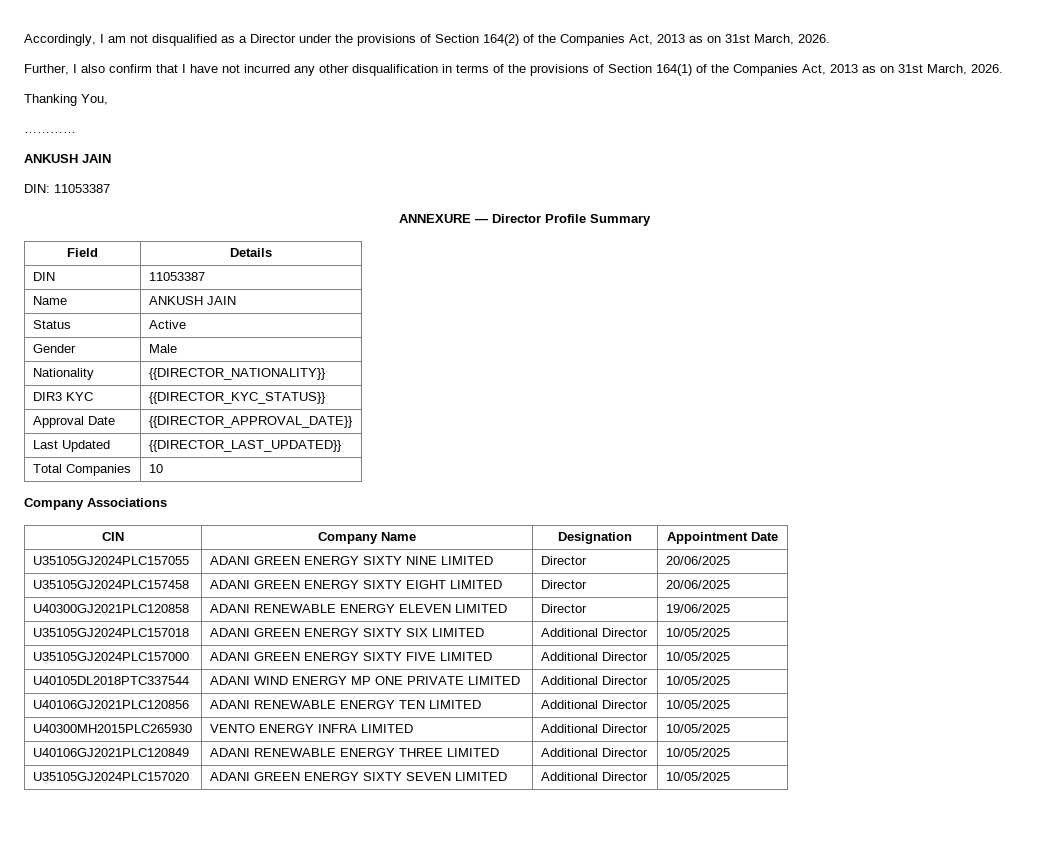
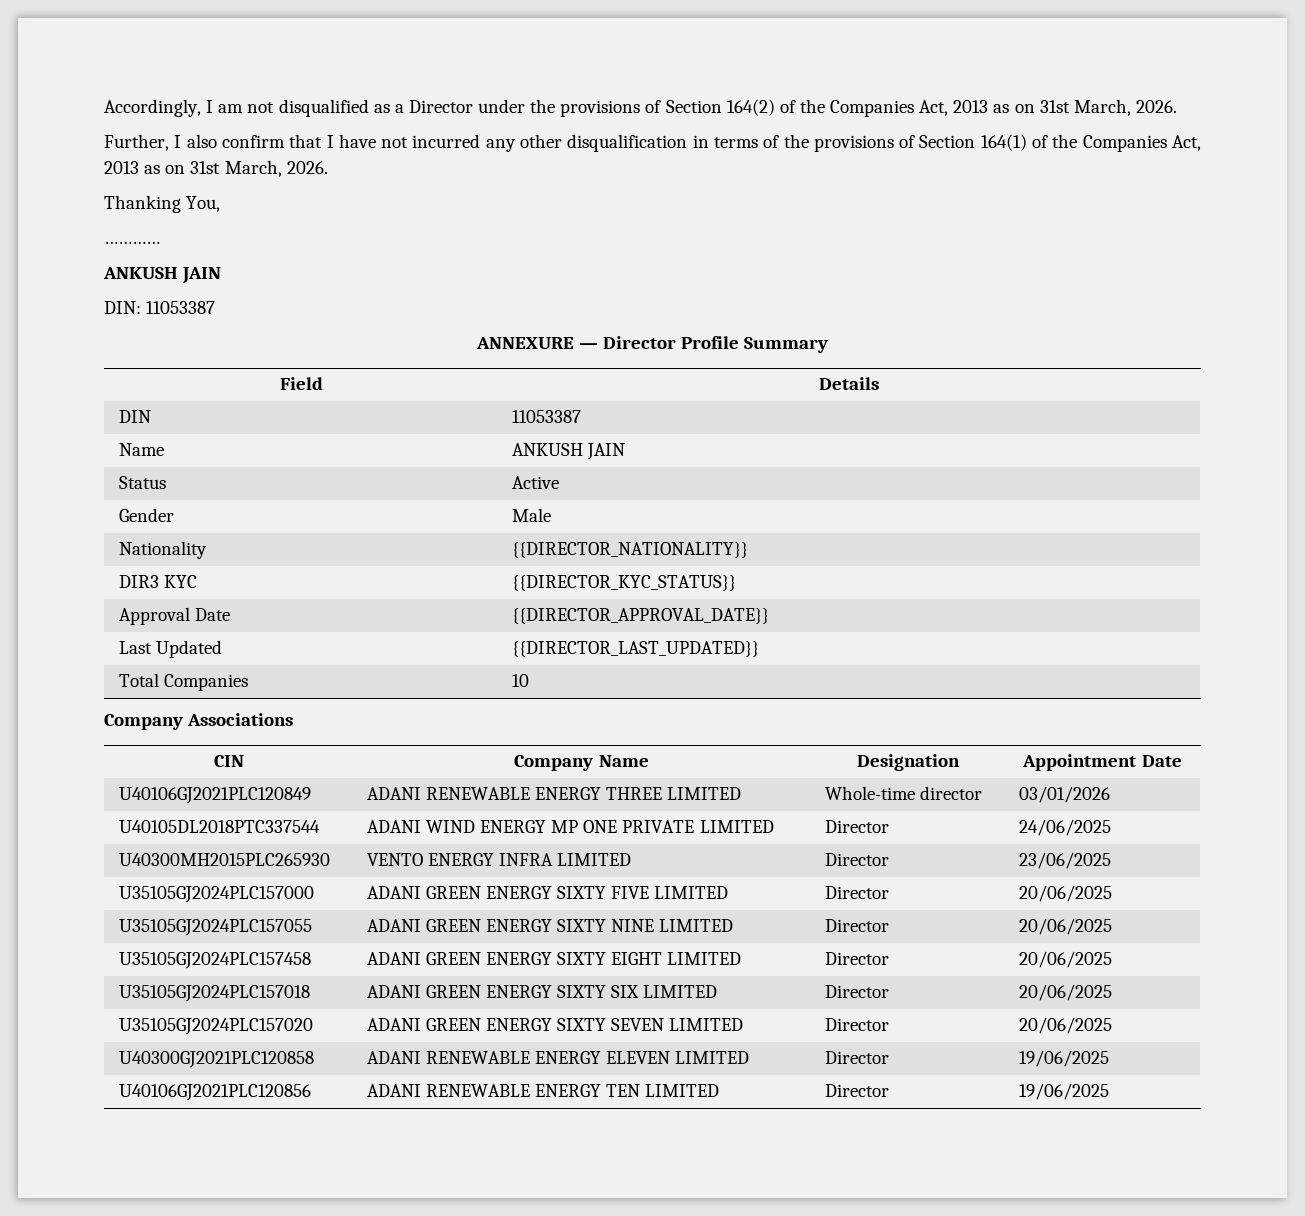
+ U40106GJ2021PLC120849 | ADANI RENEWABLE ENERGY THREE LIMITED | Whole-time director | 03/01/2026
+ U40105DL2018PTC337544 | ADANI WIND ENERGY MP ONE PRIVATE LIMITED | Director | 24/06/2025
+ U40300MH2015PLC265930 | VENTO ENERGY INFRA LIMITED | Director | 23/06/2025
+ U35105GJ2024PLC157000 | ADANI GREEN ENERGY SIXTY FIVE LIMITED | Director | 20/06/2025
+ U35105GJ2024PLC157018 | ADANI GREEN ENERGY SIXTY SIX LIMITED | Director | 20/06/2025
+ U35105GJ2024PLC157020 | ADANI GREEN ENERGY SIXTY SEVEN LIMITED | Director | 20/06/2025
- U35105GJ2024PLC157018 | ADANI GREEN ENERGY SIXTY SIX LIMITED | Additional Director | 10/05/2025
- U35105GJ2024PLC157000 | ADANI GREEN ENERGY SIXTY FIVE LIMITED | Additional Director | 10/05/2025
- U40105DL2018PTC337544 | ADANI WIND ENERGY MP ONE PRIVATE LIMITED | Additional Director | 10/05/2025
- U40106GJ2021PLC120856 | ADANI RENEWABLE ENERGY TEN LIMITED | Additional Director | 10/05/2025
- U40300MH2015PLC265930 | VENTO ENERGY INFRA LIMITED | Additional Director | 10/05/2025
- U40106GJ2021PLC120849 | ADANI RENEWABLE ENERGY THREE LIMITED | Additional Director | 10/05/2025
- U35105GJ2024PLC157020 | ADANI GREEN ENERGY SIXTY SEVEN LIMITED | Additional Director | 10/05/2025
+ U40106GJ2021PLC120856 | ADANI RENEWABLE ENERGY TEN LIMITED | Director | 19/06/2025

